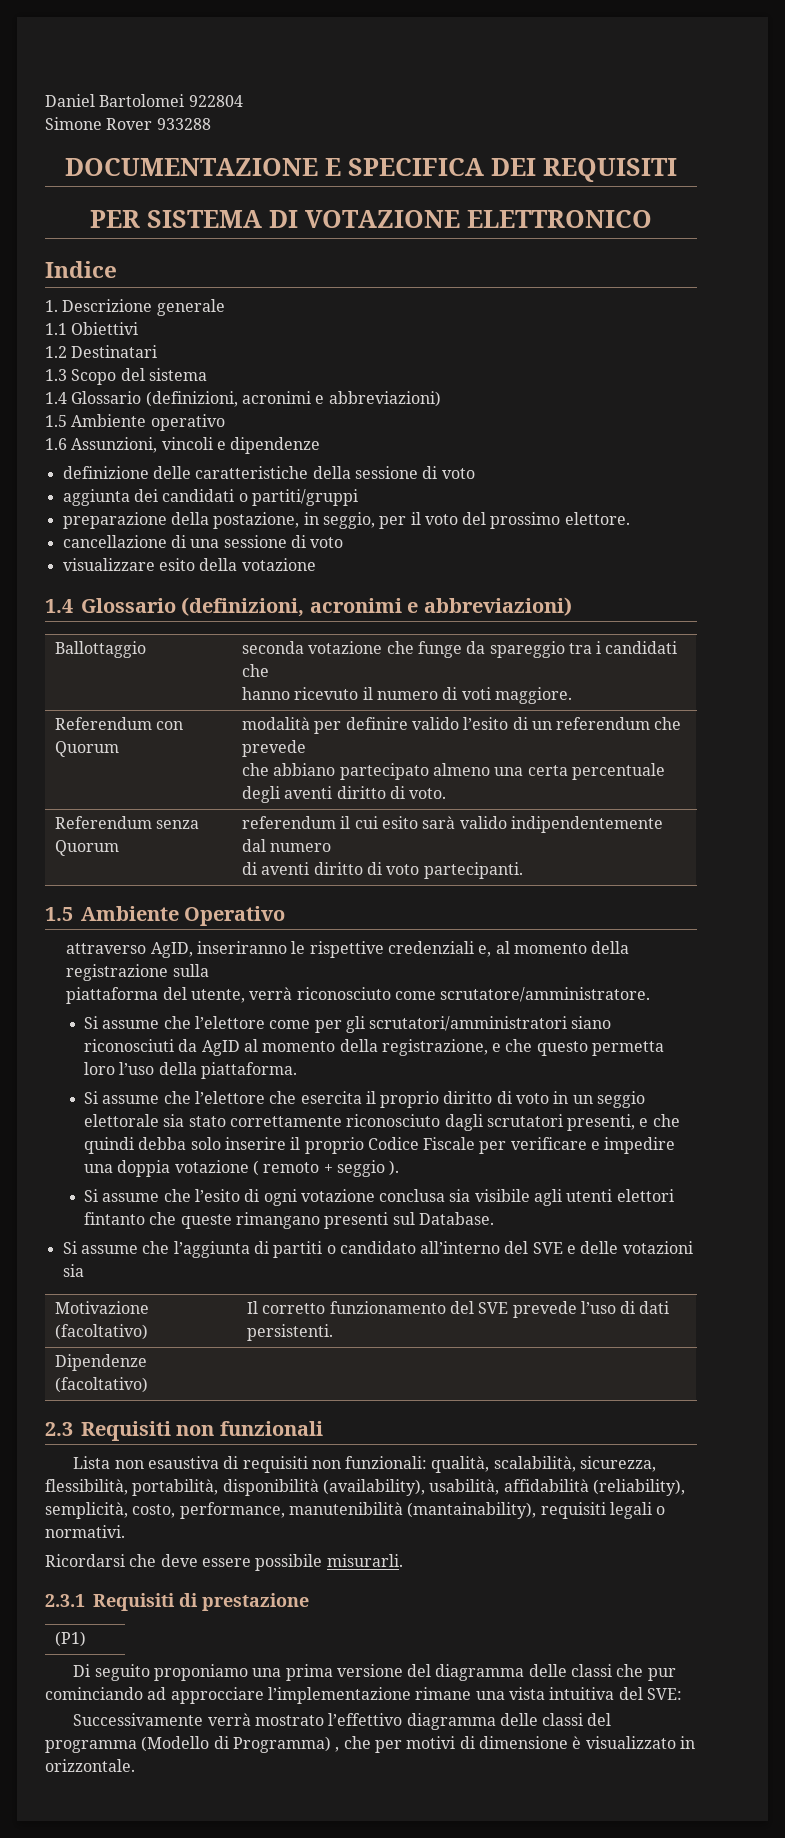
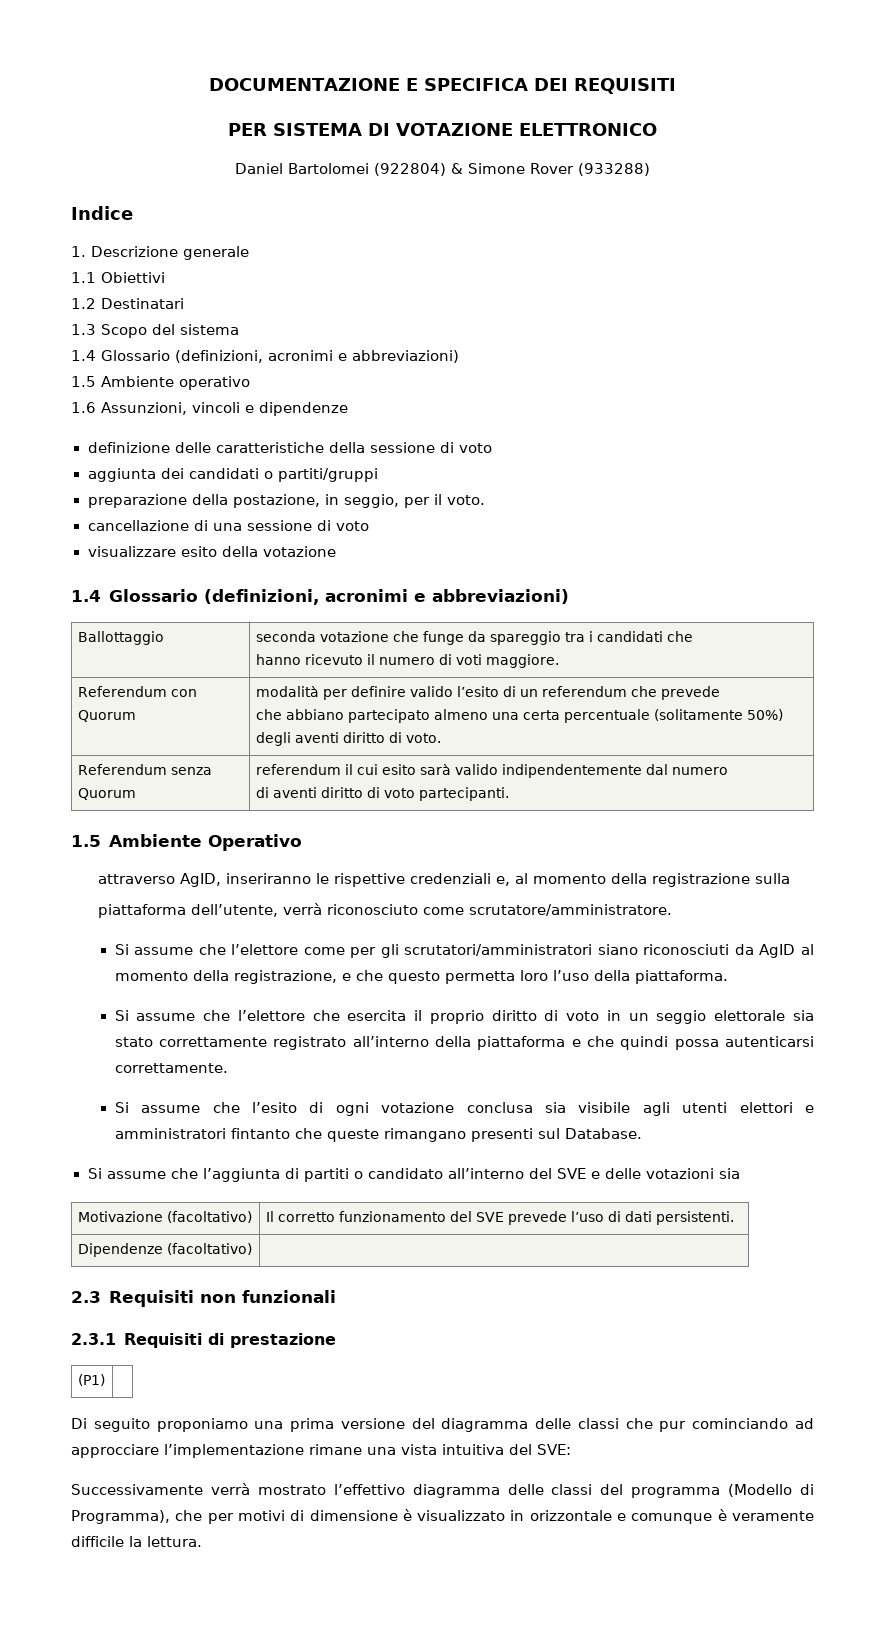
- Daniel Bartolomei 922804
- Simone Rover 933288
+ Daniel Bartolomei (922804) & Simone Rover (933288)
- preparazione della postazione, in seggio, per il voto del prossimo elettore.
+ preparazione della postazione, in seggio, per il voto.
  Referendum con Quorum | modalità per definire valido l’esito di un referendum che prevede
- che abbiano partecipato almeno una certa percentuale degli aventi diritto di voto.
+ che abbiano partecipato almeno una certa percentuale (solitamente 50%) degli aventi diritto di voto.
- piattaforma del utente, verrà riconosciuto come scrutatore/amministratore.
+ piattaforma dell’utente, verrà riconosciuto come scrutatore/amministratore.
- Si assume che l’elettore che esercita il proprio diritto di voto in un seggio elettorale sia stato correttamente riconosciuto dagli scrutatori presenti, e che quindi debba solo inserire il proprio Codice Fiscale per verificare e impedire una doppia votazione ( remoto + seggio ).
+ Si assume che l’elettore che esercita il proprio diritto di voto in un seggio elettorale sia stato correttamente registrato all’interno della piattaforma e che quindi possa autenticarsi correttamente.
- Si assume che l’esito di ogni votazione conclusa sia visibile agli utenti elettori fintanto che queste rimangano presenti sul Database.
+ Si assume che l’esito di ogni votazione conclusa sia visibile agli utenti elettori e amministratori fintanto che queste rimangano presenti sul Database.
- Lista non esaustiva di requisiti non funzionali: qualità, scalabilità, sicurezza, flessibilità, portabilità, disponibilità (availability), usabilità, affidabilità (reliability), semplicità, costo, performance, manutenibilità (mantainability), requisiti legali o normativi.
- Ricordarsi che deve essere possibile misurarli.
- Successivamente verrà mostrato l’effettivo diagramma delle classi del programma (Modello di Programma) , che per motivi di dimensione è visualizzato in orizzontale.
+ Successivamente verrà mostrato l’effettivo diagramma delle classi del programma (Modello di Programma), che per motivi di dimensione è visualizzato in orizzontale e comunque è veramente difficile la lettura.

